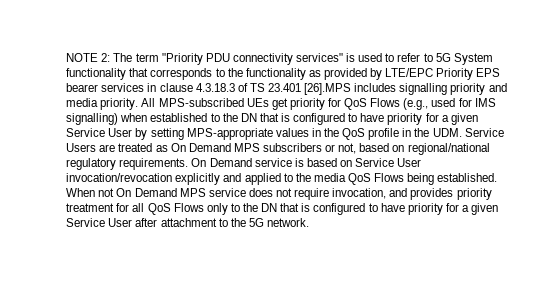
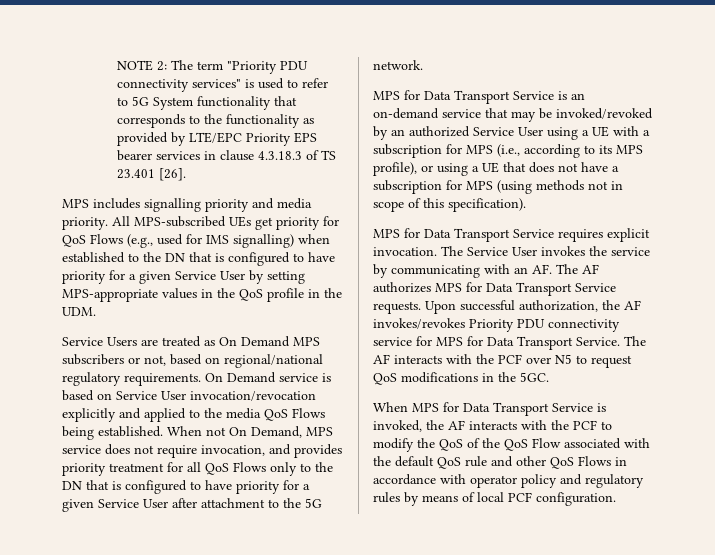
- NOTE 2: The term "Priority PDU connectivity services" is used to refer to 5G System functionality that corresponds to the functionality as provided by LTE/EPC Priority EPS bearer services in clause 4.3.18.3 of TS 23.401 [26].MPS includes signalling priority and media priority.
+ NOTE 2: The term "Priority PDU connectivity services" is used to refer to 5G System functionality that corresponds to the functionality as provided by LTE/EPC Priority EPS bearer services in clause 4.3.18.3 of TS 23.401 [26].
+ MPS includes signalling priority and media priority.
- All MPS-subscribed UEs get priority for QoS Flows (e.g., used for IMS signalling) when established to the DN that is configured to have priority for a given Service User by setting MPS-appropriate values in the QoS profile in the UDM. Service Users are treated as On Demand MPS subscribers or not, based on regional/national regulatory requirements.
+ All MPS-subscribed UEs get priority for QoS Flows (e.g., used for IMS signalling) when established to the DN that is configured to have priority for a given Service User by setting MPS-appropriate values in the QoS profile in the UDM.
+ Service Users are treated as On Demand MPS subscribers or not, based on regional/national regulatory requirements.
- When not On Demand MPS service does not require invocation, and provides priority treatment for all QoS Flows only to the DN that is configured to have priority for a given Service User after attachment to the 5G network.
+ When not On Demand, MPS service does not require invocation, and provides priority treatment for all QoS Flows only to the DN that is configured to have priority for a given Service User after attachment to the 5G network.
+ MPS for Data Transport Service is an on-demand service that may be invoked/revoked by an authorized Service User using a UE with a subscription for MPS (i.e., according to its MPS profile), or using a UE that does not have a subscription for MPS (using methods not in scope of this specification).
+ MPS for Data Transport Service requires explicit invocation. The Service User invokes the service by communicating with an AF. The AF authorizes MPS for Data Transport Service requests. Upon successful authorization, the AF invokes/revokes Priority PDU connectivity service for MPS for Data Transport Service. The AF interacts with the PCF over N5 to request QoS modifications in the 5GC.
+ When MPS for Data Transport Service is invoked, the AF interacts with the PCF to modify the QoS of the QoS Flow associated with the default QoS rule and other QoS Flows in accordance with operator policy and regulatory rules by means of local PCF configuration.

